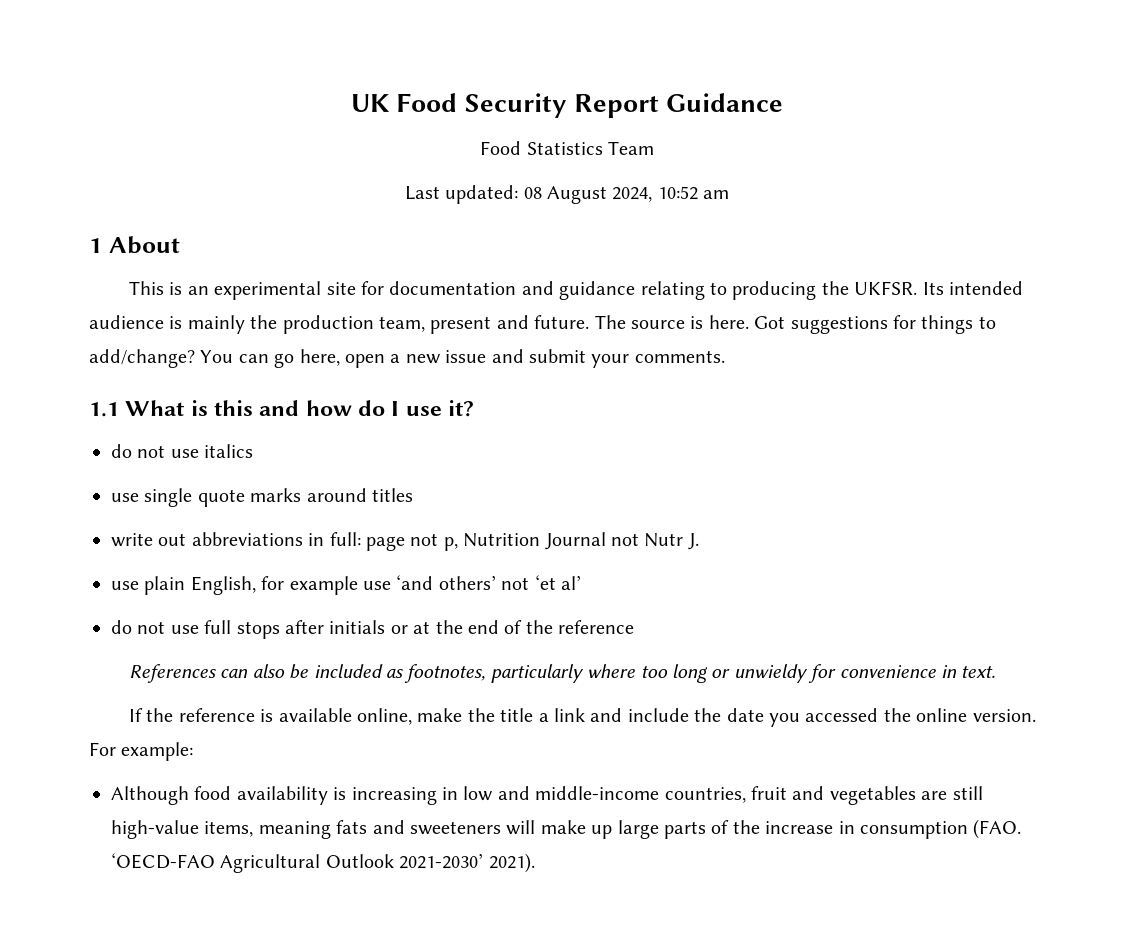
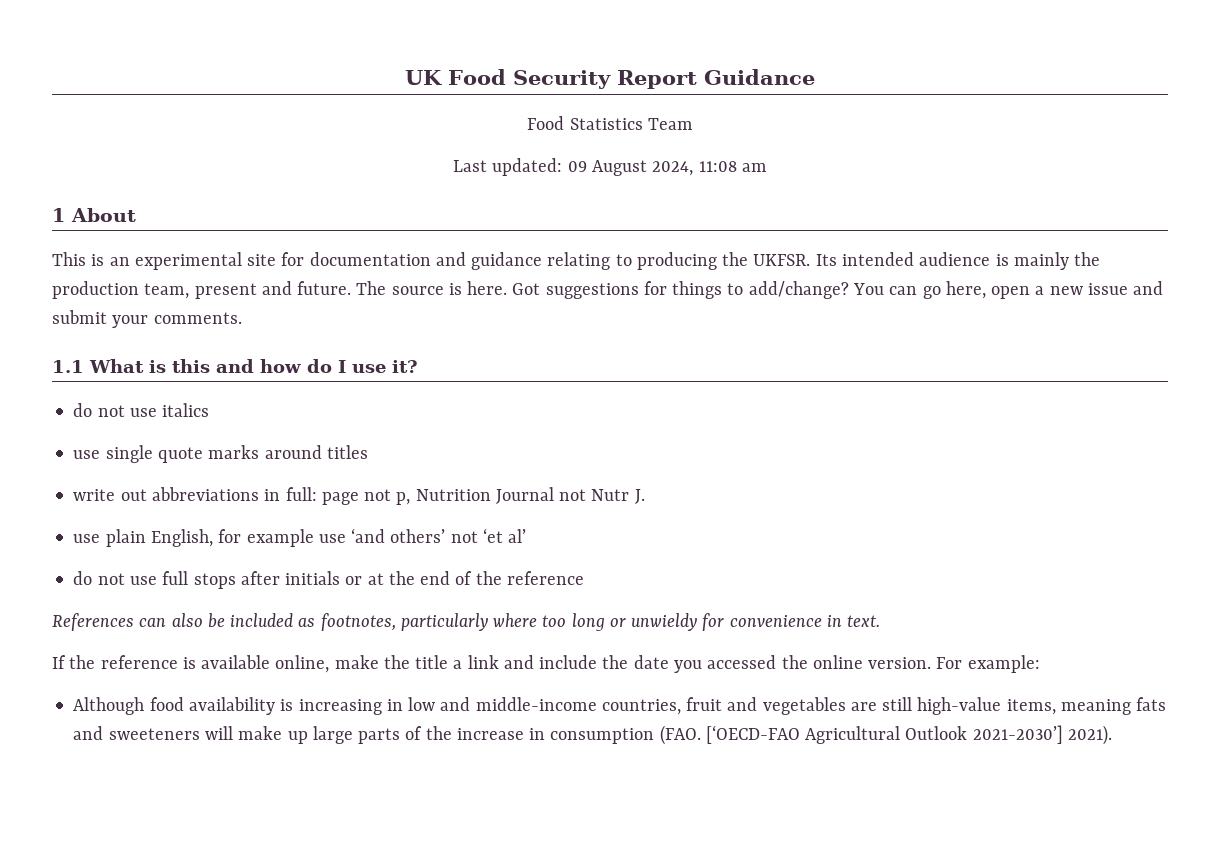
- Last updated: 08 August 2024, 10:52 am
+ Last updated: 09 August 2024, 11:08 am
- Although food availability is increasing in low and middle-income countries, fruit and vegetables are still high-value items, meaning fats and sweeteners will make up large parts of the increase in consumption (FAO. ‘OECD-FAO Agricultural Outlook 2021-2030’ 2021).
+ Although food availability is increasing in low and middle-income countries, fruit and vegetables are still high-value items, meaning fats and sweeteners will make up large parts of the increase in consumption (FAO. [‘OECD-FAO Agricultural Outlook 2021-2030’] 2021).

